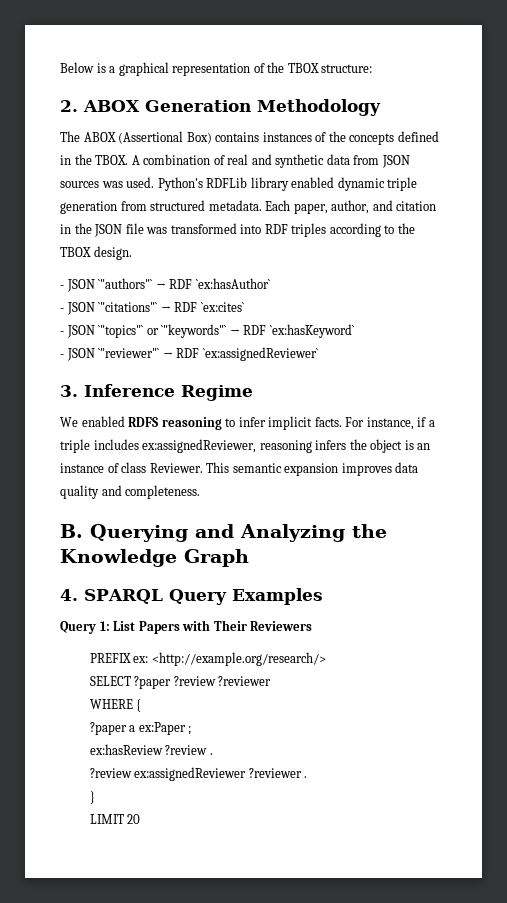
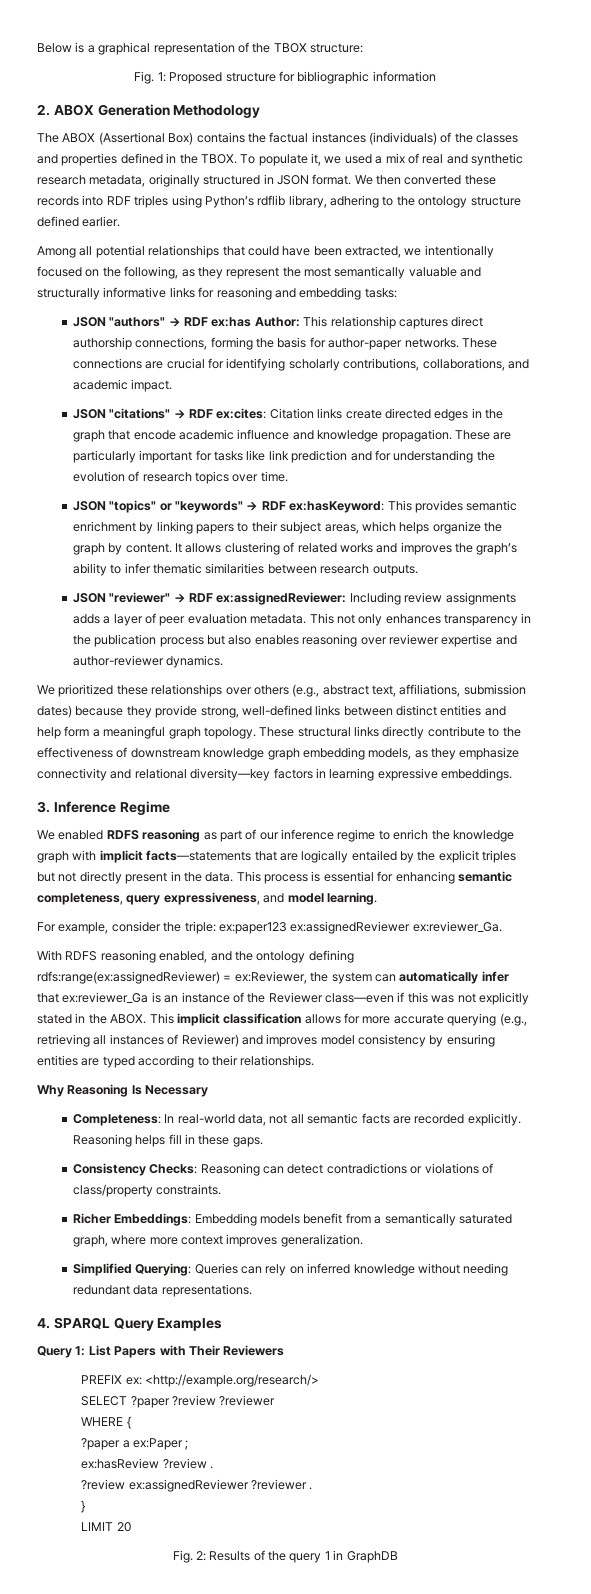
+ Fig. 1: Proposed structure for bibliographic information
- The ABOX (Assertional Box) contains instances of the concepts defined in the TBOX. A combination of real and synthetic data from JSON sources was used. Python's RDFLib library enabled dynamic triple generation from structured metadata. Each paper, author, and citation in the JSON file was transformed into RDF triples according to the TBOX design.
- - JSON `"authors"` → RDF `ex:hasAuthor`
- - JSON `"citations"` → RDF `ex:cites`
- - JSON `"topics"` or `"keywords"` → RDF `ex:hasKeyword`
- - JSON `"reviewer"` → RDF `ex:assignedReviewer`
+ The ABOX (Assertional Box) contains the factual instances (individuals) of the classes and properties defined in the TBOX. To populate it, we used a mix of real and synthetic research metadata, originally structured in JSON format. We then converted these records into RDF triples using Python’s rdflib library, adhering to the ontology structure defined earlier.
+ Among all potential relationships that could have been extracted, we intentionally focused on the following, as they represent the most semantically valuable and structurally informative links for reasoning and embedding tasks:
+ JSON "authors" → RDF ex:has Author: This relationship captures direct authorship connections, forming the basis for author-paper networks. These connections are crucial for identifying scholarly contributions, collaborations, and academic impact.
+ JSON "citations" → RDF ex:cites: Citation links create directed edges in the graph that encode academic influence and knowledge propagation. These are particularly important for tasks like link prediction and for understanding the evolution of research topics over time.
+ JSON "topics" or "keywords" → RDF ex:hasKeyword: This provides semantic enrichment by linking papers to their subject areas, which helps organize the graph by content. It allows clustering of related works and improves the graph’s ability to infer thematic similarities between research outputs.
+ JSON "reviewer" → RDF ex:assignedReviewer: Including review assignments adds a layer of peer evaluation metadata. This not only enhances transparency in the publication process but also enables reasoning over reviewer expertise and author-reviewer dynamics.
+ We prioritized these relationships over others (e.g., abstract text, affiliations, submission dates) because they provide strong, well-defined links between distinct entities and help form a meaningful graph topology. These structural links directly contribute to the effectiveness of downstream knowledge graph embedding models, as they emphasize connectivity and relational diversity—key factors in learning expressive embeddings.
- We enabled RDFS reasoning to infer implicit facts. For instance, if a triple includes ex:assignedReviewer, reasoning infers the object is an instance of class Reviewer. This semantic expansion improves data quality and completeness.
- B. Querying and Analyzing the Knowledge Graph
+ We enabled RDFS reasoning as part of our inference regime to enrich the knowledge graph with implicit facts—statements that are logically entailed by the explicit triples but not directly present in the data. This process is essential for enhancing semantic completeness, query expressiveness, and model learning.
+ For example, consider the triple: ex:paper123 ex:assignedReviewer ex:reviewer_Ga.
+ With RDFS reasoning enabled, and the ontology defining rdfs:range(ex:assignedReviewer) = ex:Reviewer, the system can automatically infer that ex:reviewer_Ga is an instance of the Reviewer class—even if this was not explicitly stated in the ABOX. This implicit classification allows for more accurate querying (e.g., retrieving all instances of Reviewer) and improves model consistency by ensuring entities are typed according to their relationships.
+ Why Reasoning Is Necessary
+ Completeness: In real-world data, not all semantic facts are recorded explicitly. Reasoning helps fill in these gaps.
+ Consistency Checks: Reasoning can detect contradictions or violations of class/property constraints.
+ Richer Embeddings: Embedding models benefit from a semantically saturated graph, where more context improves generalization.
+ Simplified Querying: Queries can rely on inferred knowledge without needing redundant data representations.
+ Fig. 2: Results of the query 1 in GraphDB

